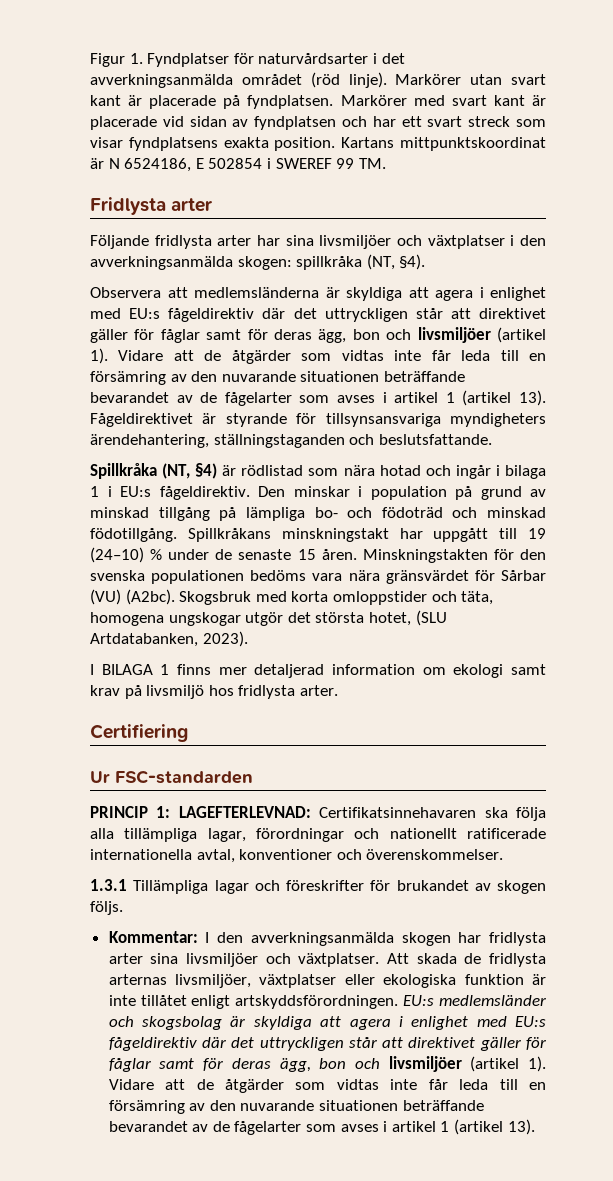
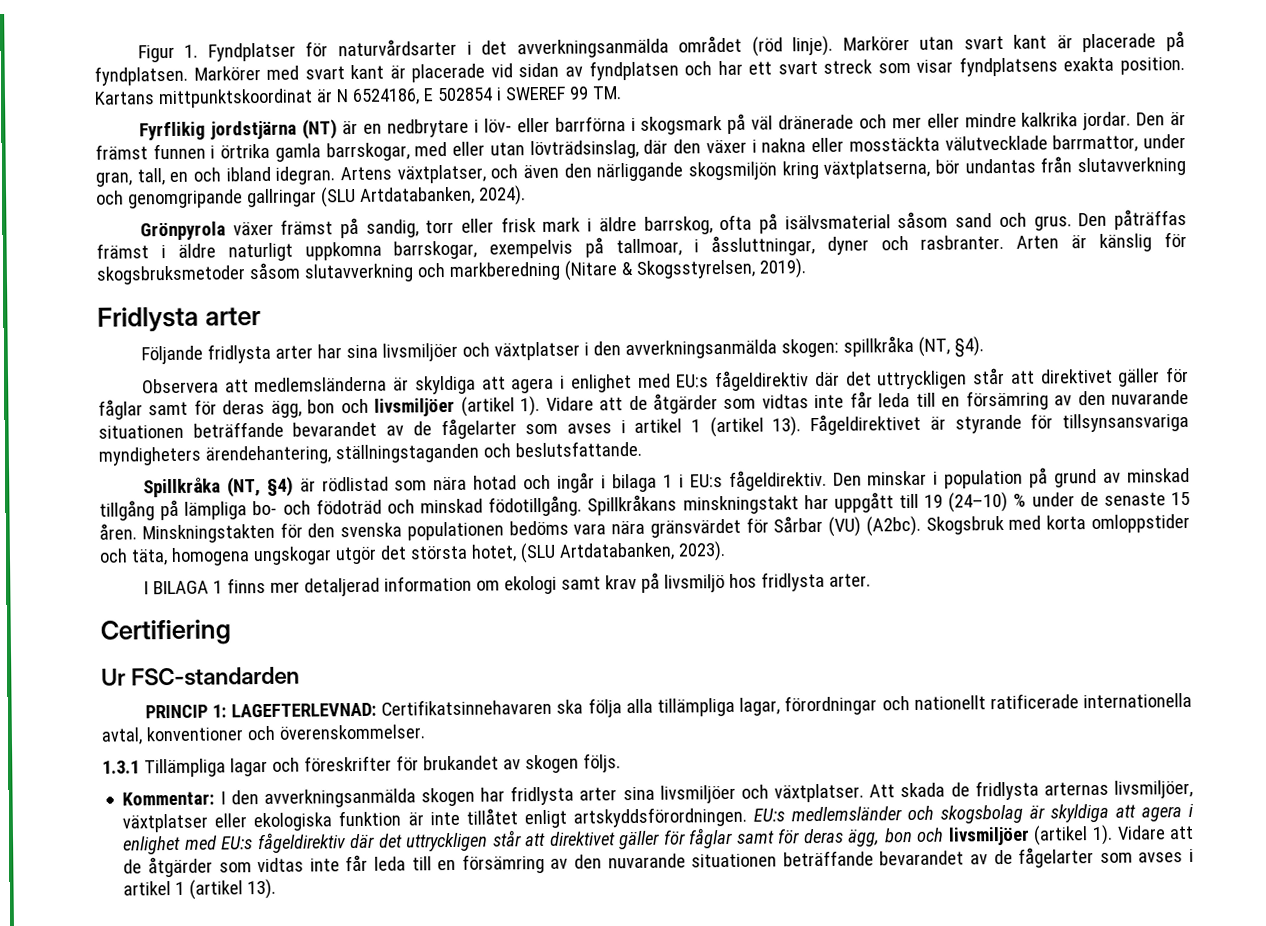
+ Fyrflikig jordstjärna (NT) är en nedbrytare i löv- eller barrförna i skogsmark på väl dränerade och mer eller mindre kalkrika jordar. Den är främst funnen i örtrika gamla barrskogar, med eller utan lövträdsinslag, där den växer i nakna eller mosstäckta välutvecklade barrmattor, under gran, tall, en och ibland idegran. Artens växtplatser, och även den närliggande skogsmiljön kring växtplatserna, bör undantas från slutavverkning och genomgripande gallringar (SLU Artdatabanken, 2024).
+ Grönpyrola växer främst på sandig, torr eller frisk mark i äldre barrskog, ofta på isälvsmaterial såsom sand och grus. Den påträffas främst i äldre naturligt uppkomna barrskogar, exempelvis på tallmoar, i åssluttningar, dyner och rasbranter. Arten är känslig för skogsbruksmetoder såsom slutavverkning och markberedning (Nitare & Skogsstyrelsen, 2019).

